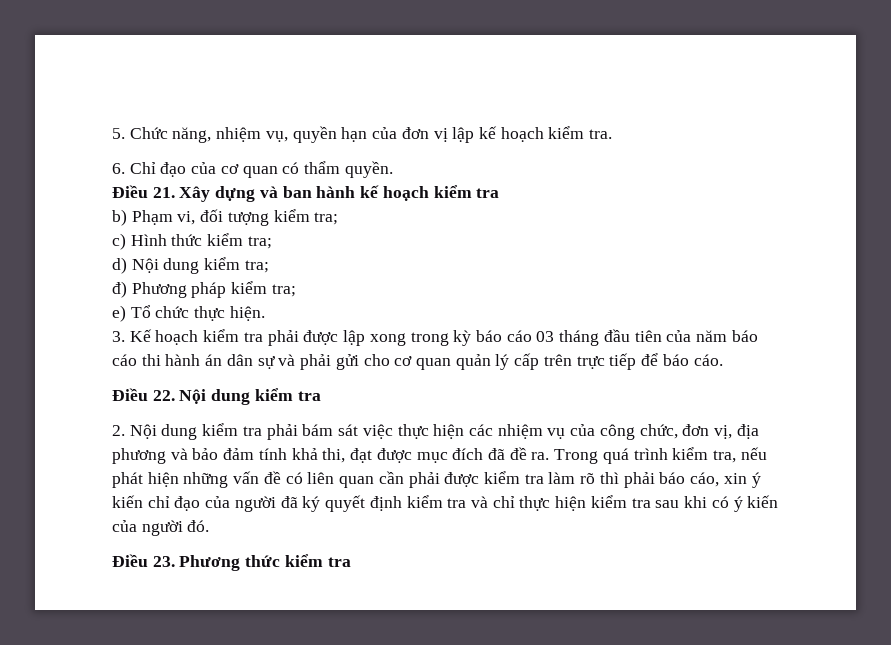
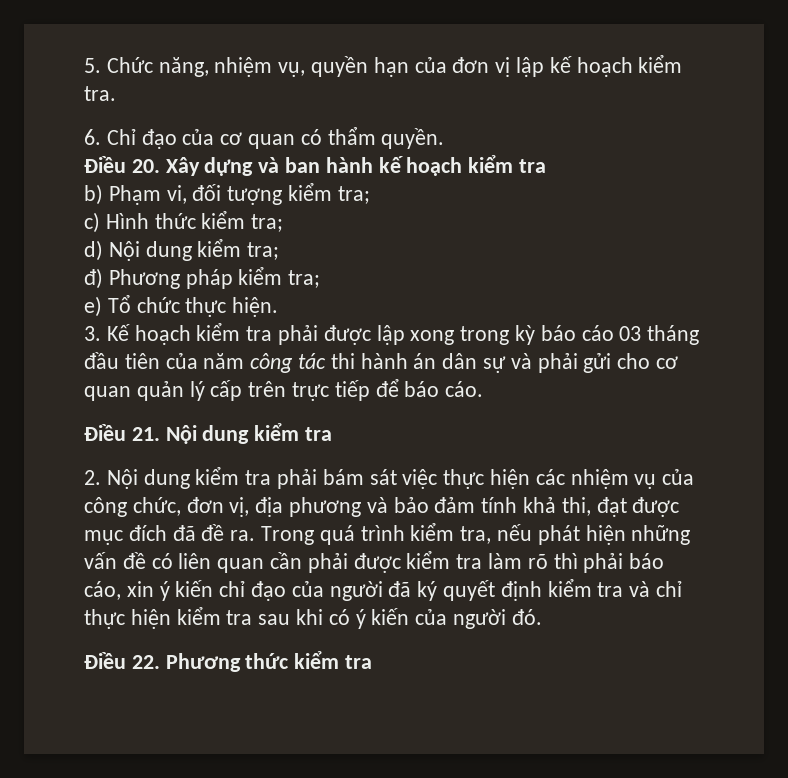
- Điều 21. Xây dựng và ban hành kế hoạch kiểm tra
+ Điều 20. Xây dựng và ban hành kế hoạch kiểm tra
- 3. Kế hoạch kiểm tra phải được lập xong trong kỳ báo cáo 03 tháng đầu tiên của năm báo cáo thi hành án dân sự và phải gửi cho cơ quan quản lý cấp trên trực tiếp để báo cáo.
+ 3. Kế hoạch kiểm tra phải được lập xong trong kỳ báo cáo 03 tháng đầu tiên của năm công tác thi hành án dân sự và phải gửi cho cơ quan quản lý cấp trên trực tiếp để báo cáo.
- Điều 22. Nội dung kiểm tra
+ Điều 21. Nội dung kiểm tra
- Điều 23. Phương thức kiểm tra
+ Điều 22. Phương thức kiểm tra

